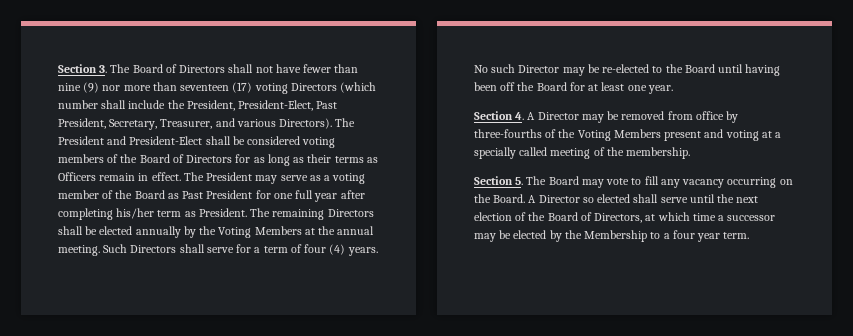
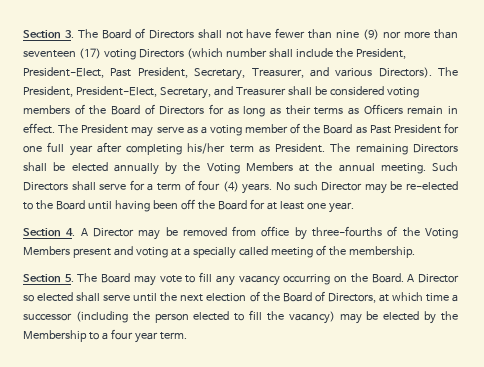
- The President and President-Elect shall be considered voting members of the Board of Directors for as long as their terms as Officers remain in effect.
+ The President, President-Elect, Secretary, and Treasurer shall be considered voting members of the Board of Directors for as long as their terms as Officers remain in effect.
- A Director so elected shall serve until the next election of the Board of Directors, at which time a successor may be elected by the Membership to a four year term.
+ A Director so elected shall serve until the next election of the Board of Directors, at which time a successor (including the person elected to fill the vacancy) may be elected by the Membership to a four year term.

